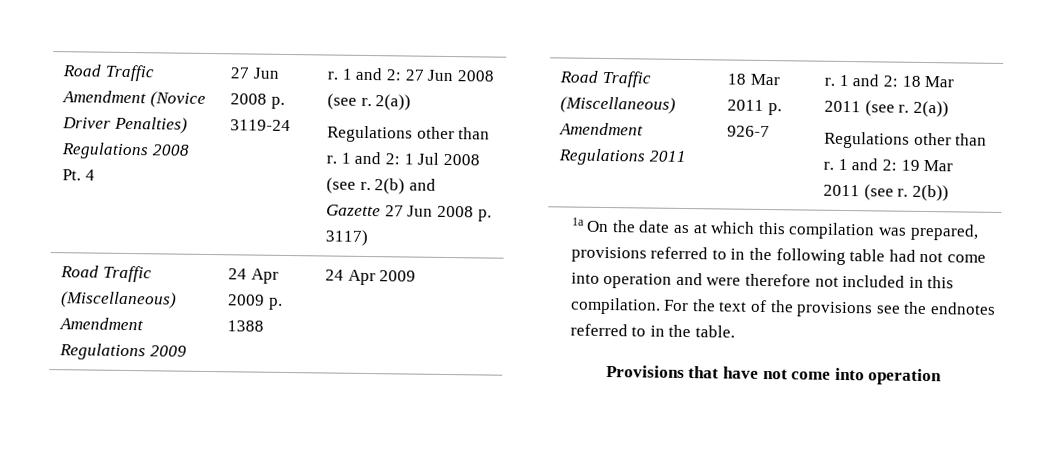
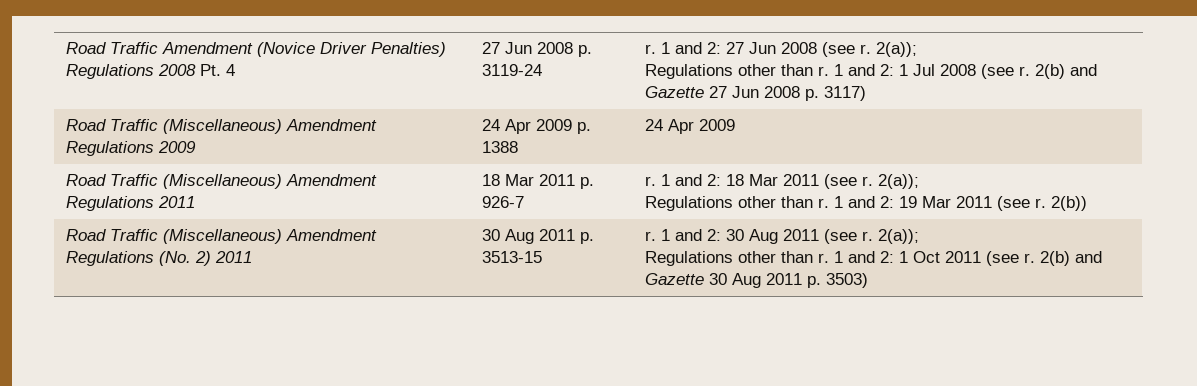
- 1 and 2: 27 Jun 2008 (see r. 2(a))
+ 1 and 2: 27 Jun 2008 (see r. 2(a));
- Road Traffic (Miscellaneous) Amendment Regulations 2011 | 18 Mar 2011 p. 926-7 | r. 1 and 2: 18 Mar 2011 (see r. 2(a))
+ Road Traffic (Miscellaneous) Amendment Regulations 2011 | 18 Mar 2011 p. 926-7 | r. 1 and 2: 18 Mar 2011 (see r. 2(a));
- 1a On the date as at which this compilation was prepared, provisions referred to in the following table had not come into operation and were therefore not included in this compilation. For the text of the provisions see the endnotes referred to in the table.
- Provisions that have not come into operation
+ Road Traffic (Miscellaneous) Amendment Regulations (No. 2) 2011 | 30 Aug 2011 p. 3513-15 | r. 1 and 2: 30 Aug 2011 (see r. 2(a));
+ Regulations other than r. 1 and 2: 1 Oct 2011 (see r. 2(b) and Gazette 30 Aug 2011 p. 3503)

